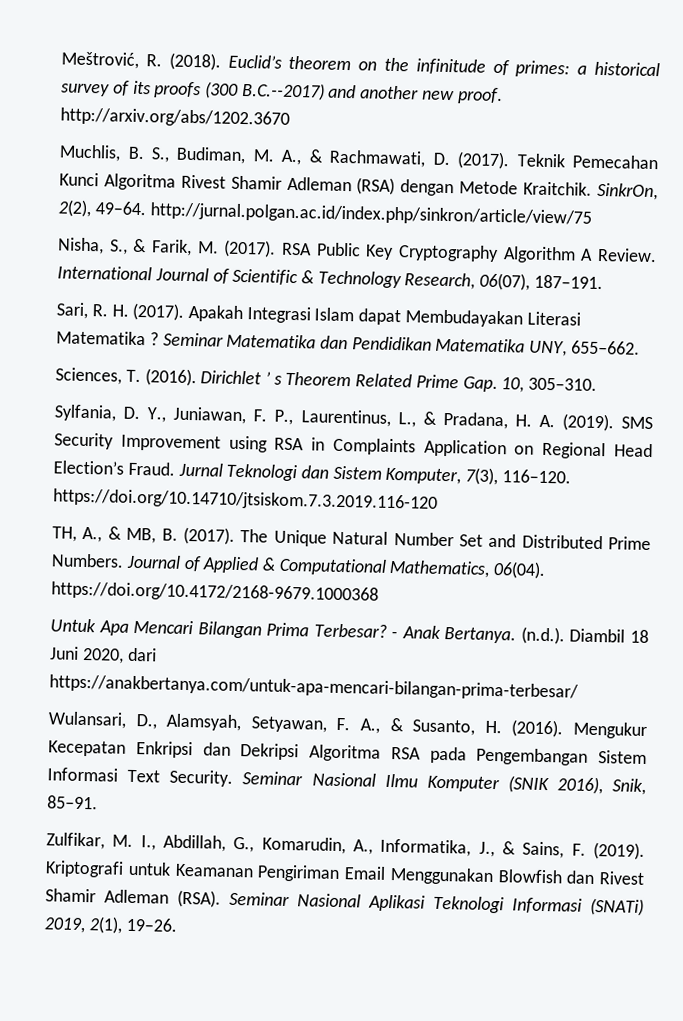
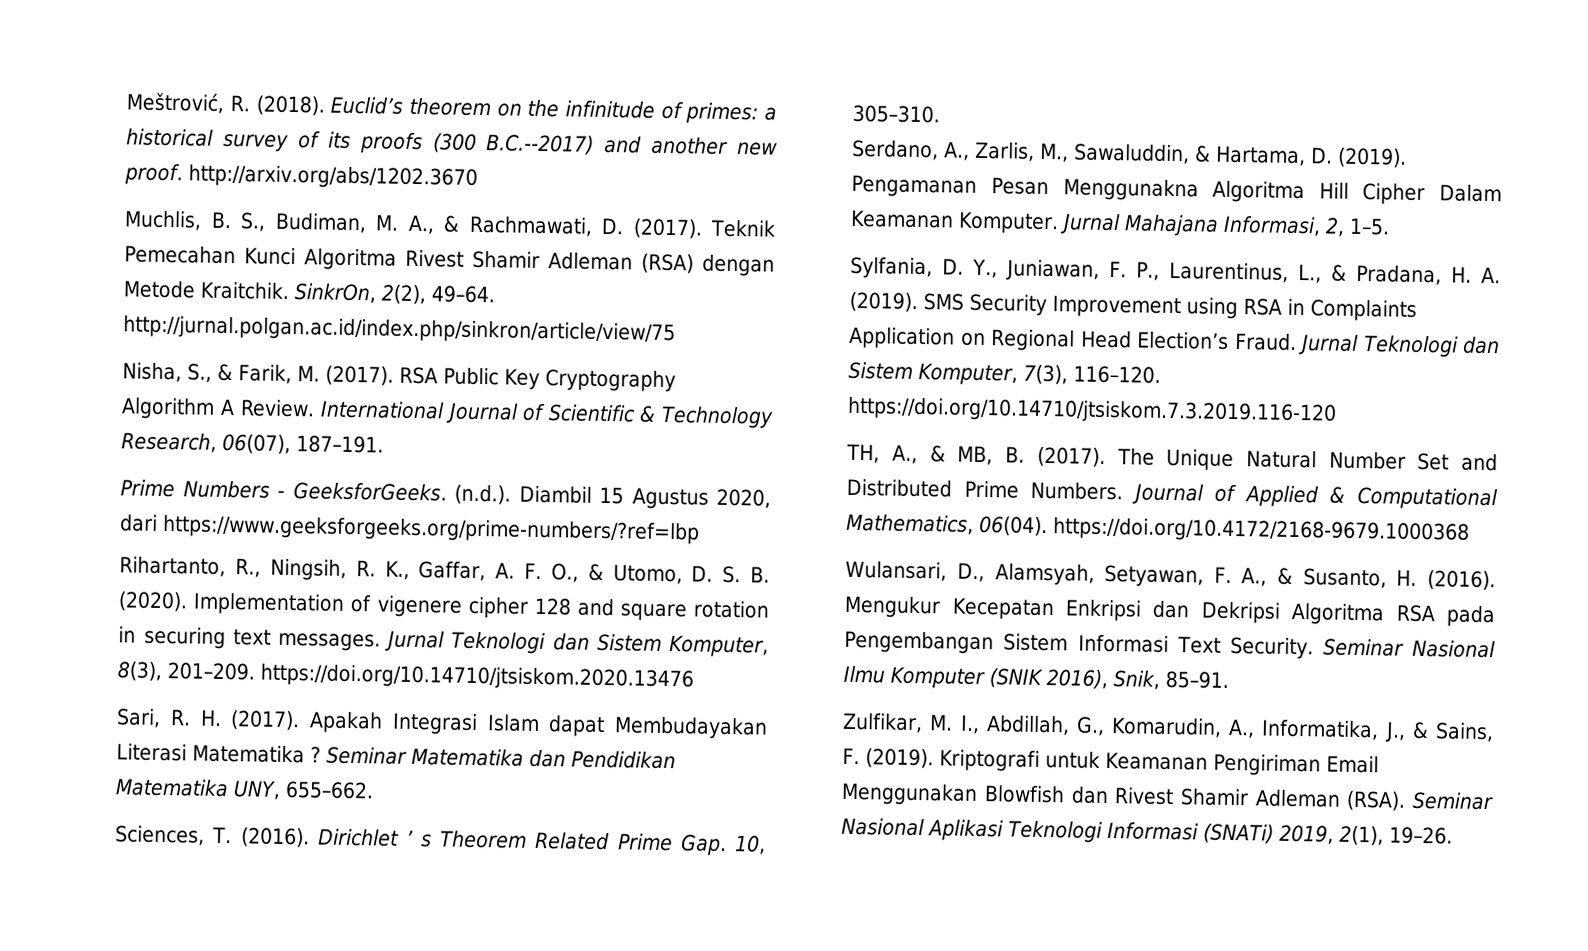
+ Prime Numbers - GeeksforGeeks. (n.d.). Diambil 15 Agustus 2020, dari https://www.geeksforgeeks.org/prime-numbers/?ref=lbp
+ Rihartanto, R., Ningsih, R. K., Gaffar, A. F. O., & Utomo, D. S. B. (2020). Implementation of vigenere cipher 128 and square rotation in securing text messages. Jurnal Teknologi dan Sistem Komputer, 8(3), 201–209. https://doi.org/10.14710/jtsiskom.2020.13476
+ Serdano, A., Zarlis, M., Sawaluddin, & Hartama, D. (2019). Pengamanan Pesan Menggunakna Algoritma Hill Cipher Dalam Keamanan Komputer. Jurnal Mahajana Informasi, 2, 1–5.
- Untuk Apa Mencari Bilangan Prima Terbesar? - Anak Bertanya. (n.d.). Diambil 18 Juni 2020, dari https://anakbertanya.com/untuk-apa-mencari-bilangan-prima-terbesar/

